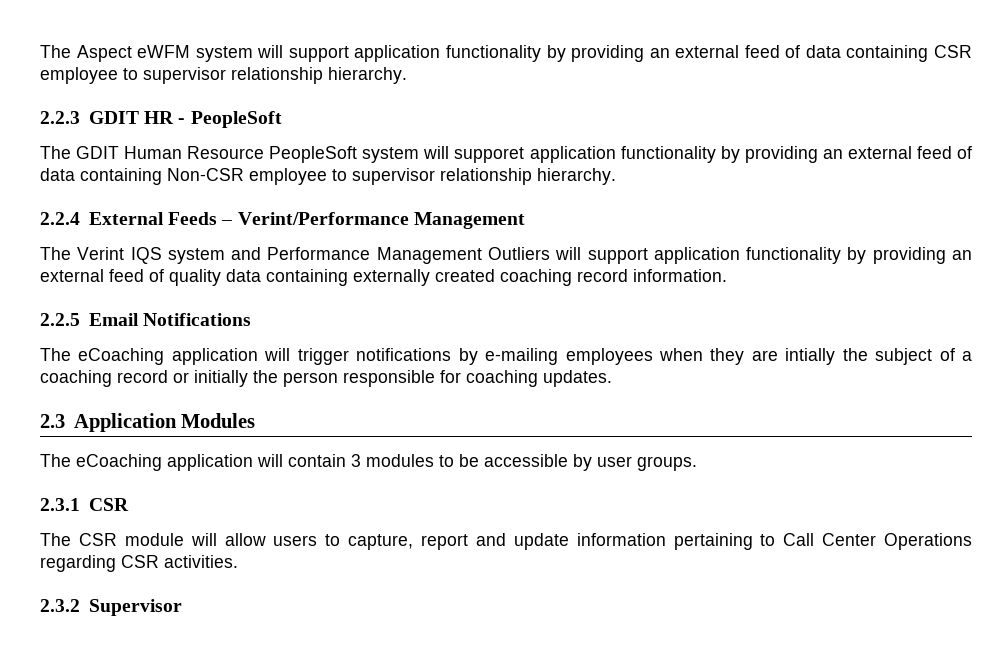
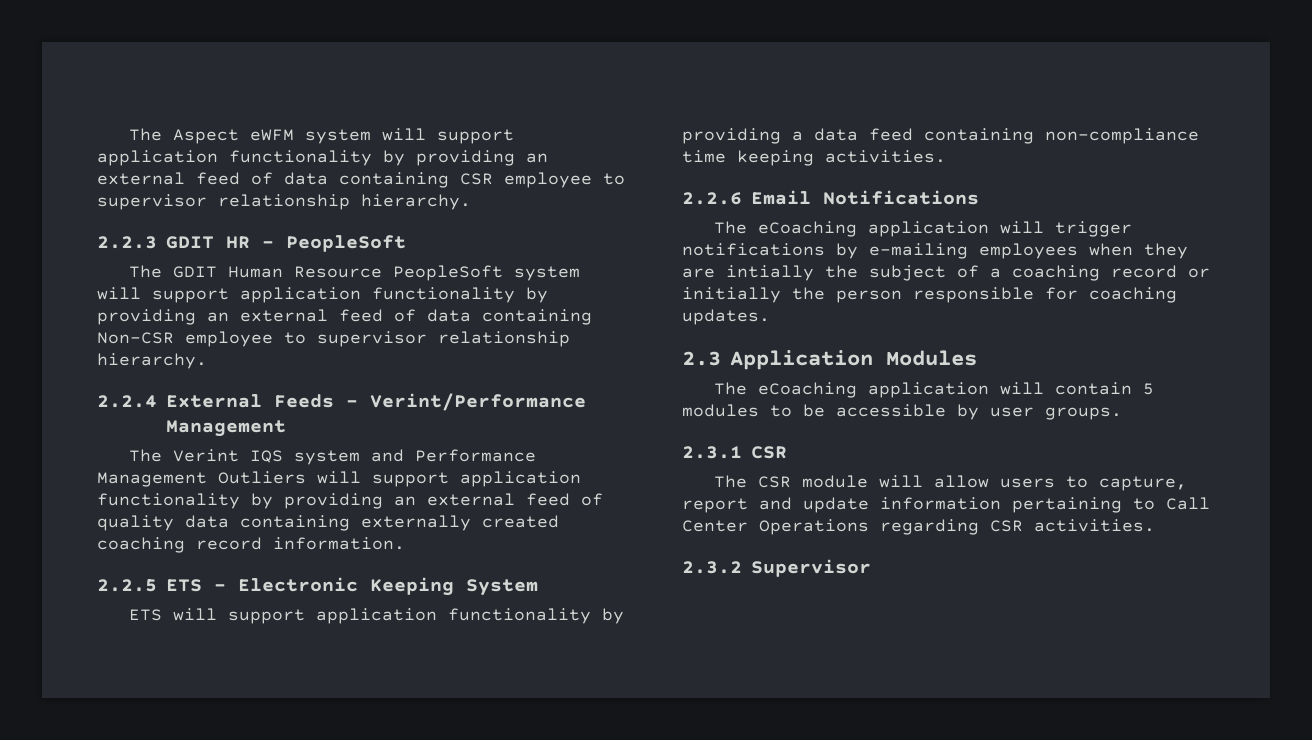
- The GDIT Human Resource PeopleSoft system will supporet application functionality by providing an external feed of data containing Non-CSR employee to supervisor relationship hierarchy.
+ The GDIT Human Resource PeopleSoft system will support application functionality by providing an external feed of data containing Non-CSR employee to supervisor relationship hierarchy.
- 2.2.5 Email Notifications
+ 2.2.5 ETS – Electronic Keeping System
+ ETS will support application functionality by providing a data feed containing non-compliance time keeping activities.
+ 2.2.6 Email Notifications
- The eCoaching application will contain 3 modules to be accessible by user groups.
+ The eCoaching application will contain 5 modules to be accessible by user groups.

